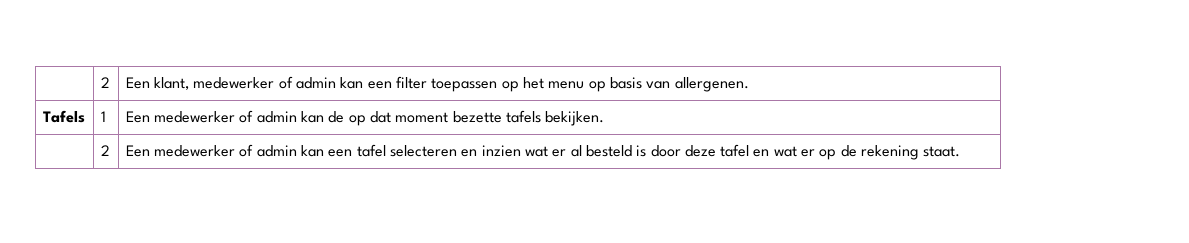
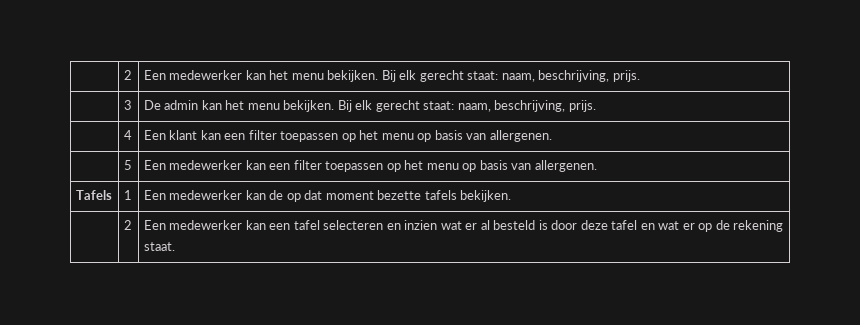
- | 2 | Een klant, medewerker of admin kan een filter toepassen op het menu op basis van allergenen.
+ | 2 | Een medewerker kan het menu bekijken. Bij elk gerecht staat: naam, beschrijving, prijs.
+ | 3 | De admin kan het menu bekijken. Bij elk gerecht staat: naam, beschrijving, prijs.
+ | 4 | Een klant kan een filter toepassen op het menu op basis van allergenen.
+ | 5 | Een medewerker kan een filter toepassen op het menu op basis van allergenen.
- Tafels | 1 | Een medewerker of admin kan de op dat moment bezette tafels bekijken.
+ Tafels | 1 | Een medewerker kan de op dat moment bezette tafels bekijken.
- | 2 | Een medewerker of admin kan een tafel selecteren en inzien wat er al besteld is door deze tafel en wat er op de rekening staat.
+ | 2 | Een medewerker kan een tafel selecteren en inzien wat er al besteld is door deze tafel en wat er op de rekening staat.

